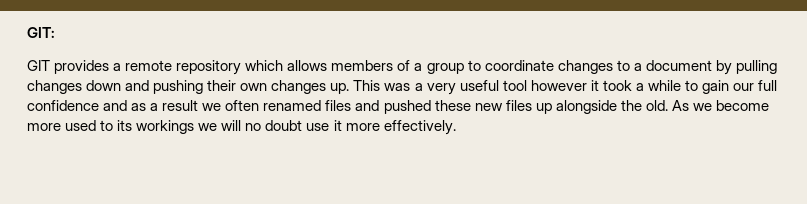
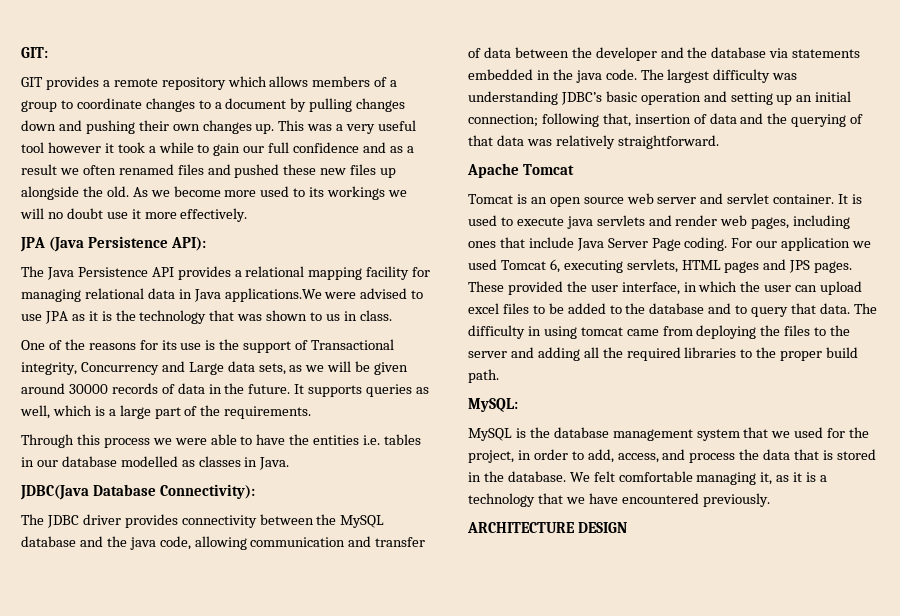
+ JPA (Java Persistence API):
+ The Java Persistence API provides a relational mapping facility for managing relational data in Java applications.We were advised to use JPA as it is the technology that was shown to us in class.
+ One of the reasons for its use is the support of Transactional integrity, Concurrency and Large data sets, as we will be given around 30000 records of data in the future. It supports queries as well, which is a large part of the requirements.
+ Through this process we were able to have the entities i.e. tables in our database modelled as classes in Java.
+ JDBC(Java Database Connectivity):
+ The JDBC driver provides connectivity between the MySQL database and the java code, allowing communication and transfer of data between the developer and the database via statements embedded in the java code. The largest difficulty was understanding JDBC’s basic operation and setting up an initial connection; following that, insertion of data and the querying of that data was relatively straightforward.
+ Apache Tomcat
+ Tomcat is an open source web server and servlet container. It is used to execute java servlets and render web pages, including ones that include Java Server Page coding. For our application we used Tomcat 6, executing servlets, HTML pages and JPS pages. These provided the user interface, in which the user can upload excel files to be added to the database and to query that data. The difficulty in using tomcat came from deploying the files to the server and adding all the required libraries to the proper build path.
+ MySQL:
+ MySQL is the database management system that we used for the project, in order to add, access, and process the data that is stored in the database. We felt comfortable managing it, as it is a technology that we have encountered previously.
+ ARCHITECTURE DESIGN

